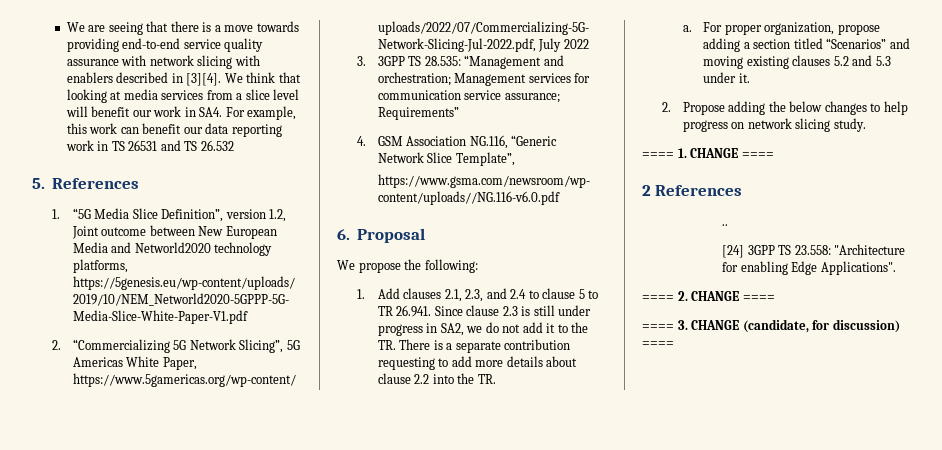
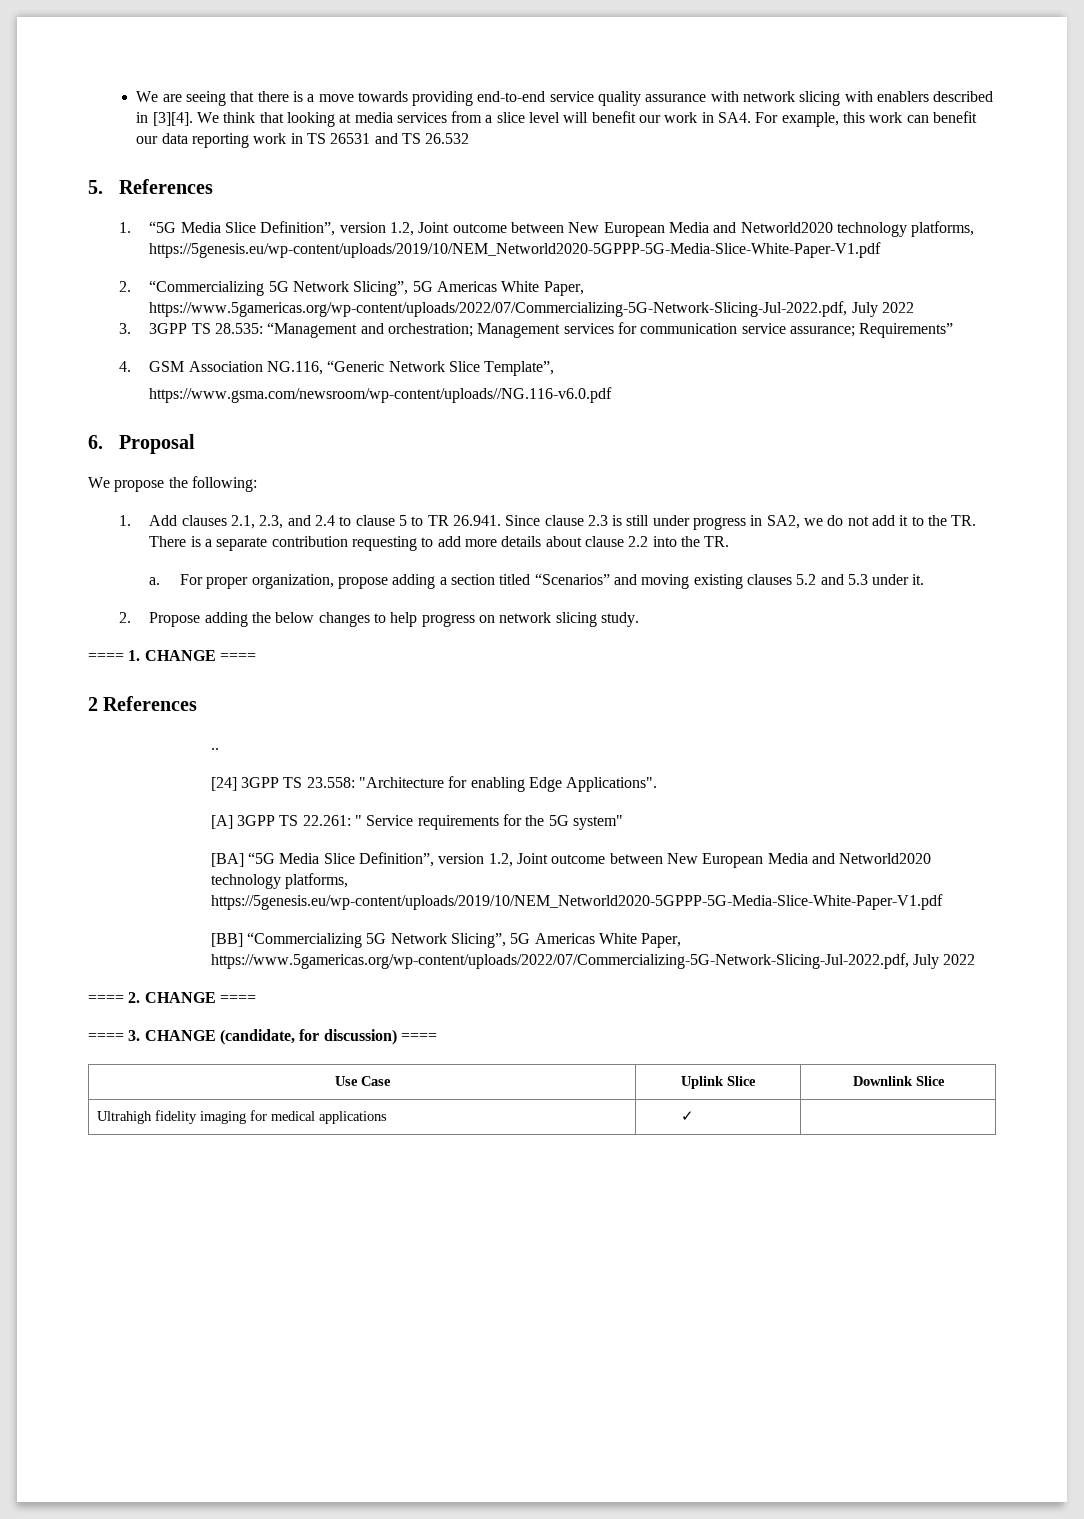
+ [A] 3GPP TS 22.261: " Service requirements for the 5G system"
+ [BA] “5G Media Slice Definition”, version 1.2, Joint outcome between New European Media and Networld2020 technology platforms, https://5genesis.eu/wp-content/uploads/2019/10/NEM_Networld2020-5GPPP-5G-Media-Slice-White-Paper-V1.pdf
+ [BB] “Commercializing 5G Network Slicing”, 5G Americas White Paper, https://www.5gamericas.org/wp-content/uploads/2022/07/Commercializing-5G-Network-Slicing-Jul-2022.pdf, July 2022
+ Use Case | Uplink Slice | Downlink Slice
+ Ultrahigh fidelity imaging for medical applications | ✓ |

